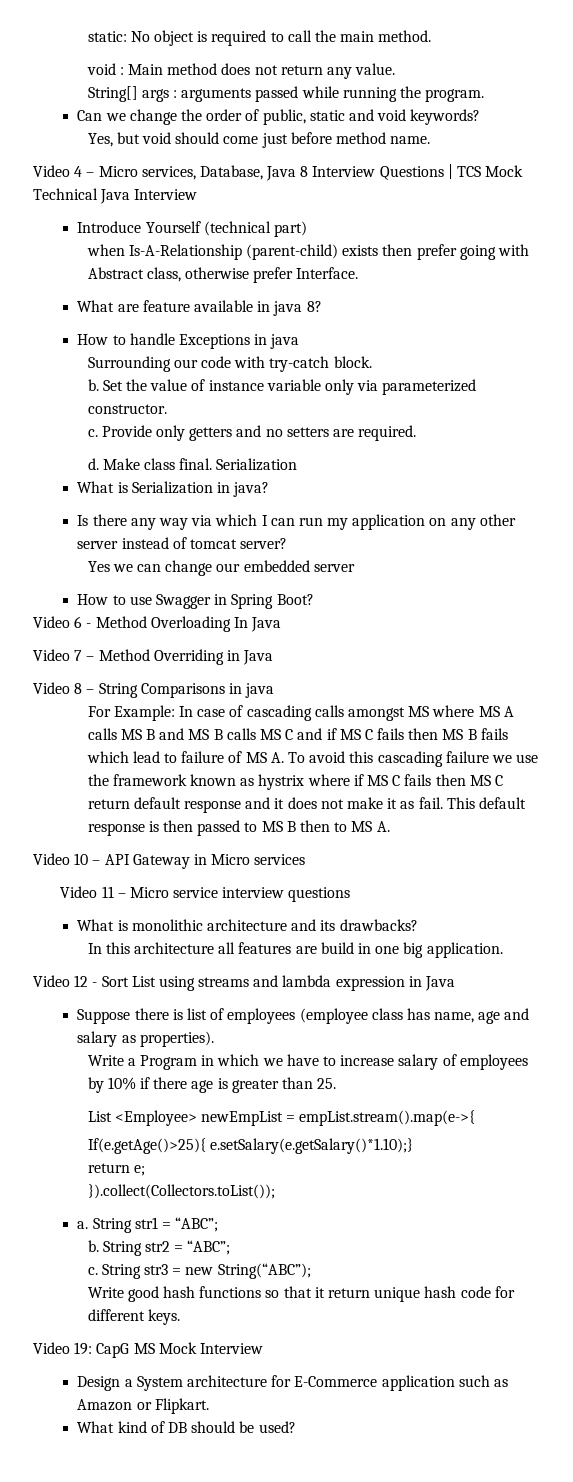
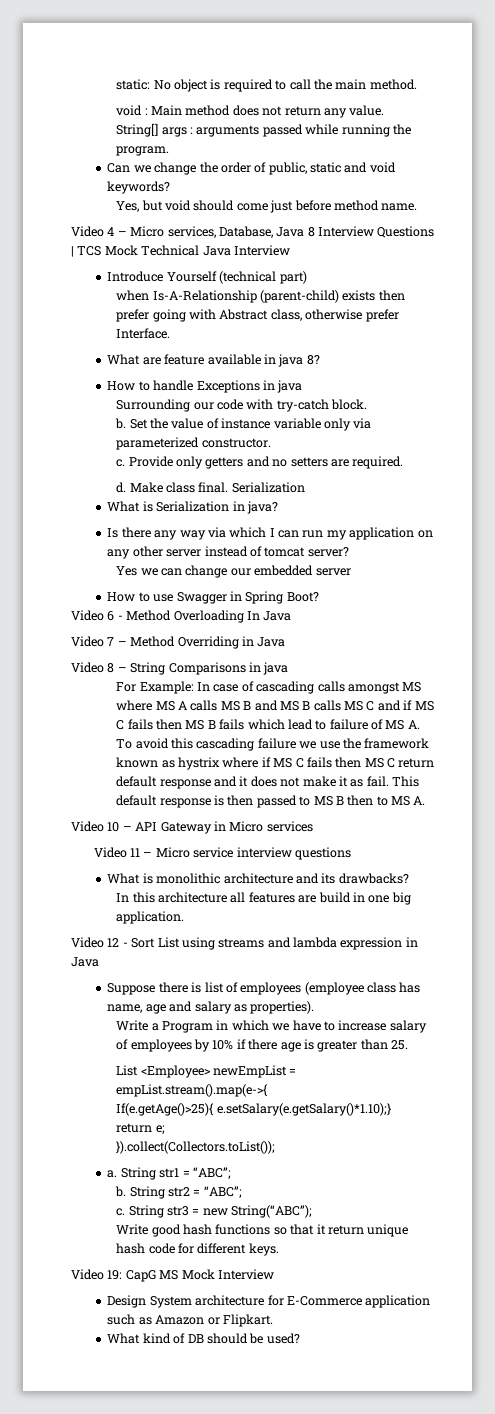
- Design a System architecture for E-Commerce application such as Amazon or Flipkart.
+ Design System architecture for E-Commerce application such as Amazon or Flipkart.

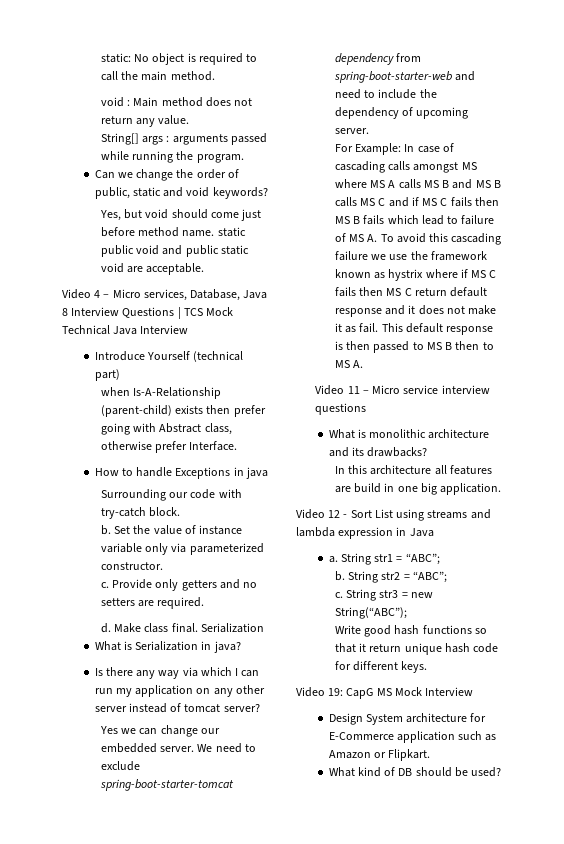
- Yes, but void should come just before method name.
+ Yes, but void should come just before method name. static public void and public static void are acceptable.
- What are feature available in java 8?
- Yes we can change our embedded server
- How to use Swagger in Spring Boot?
- Video 6 - Method Overloading In Java
- Video 7 – Method Overriding in Java
- Video 8 – String Comparisons in java
+ Yes we can change our embedded server. We need to exclude spring-boot-starter-tomcat dependency from spring-boot-starter-web and need to include the dependency of upcoming server.
- Video 10 – API Gateway in Micro services
- Suppose there is list of employees (employee class has name, age and salary as properties).
- Write a Program in which we have to increase salary of employees by 10% if there age is greater than 25.
- List <Employee> newEmpList = empList.stream().map(e->{
- If(e.getAge()>25){ e.setSalary(e.getSalary()*1.10);}
- return e;
- }).collect(Collectors.toList());

